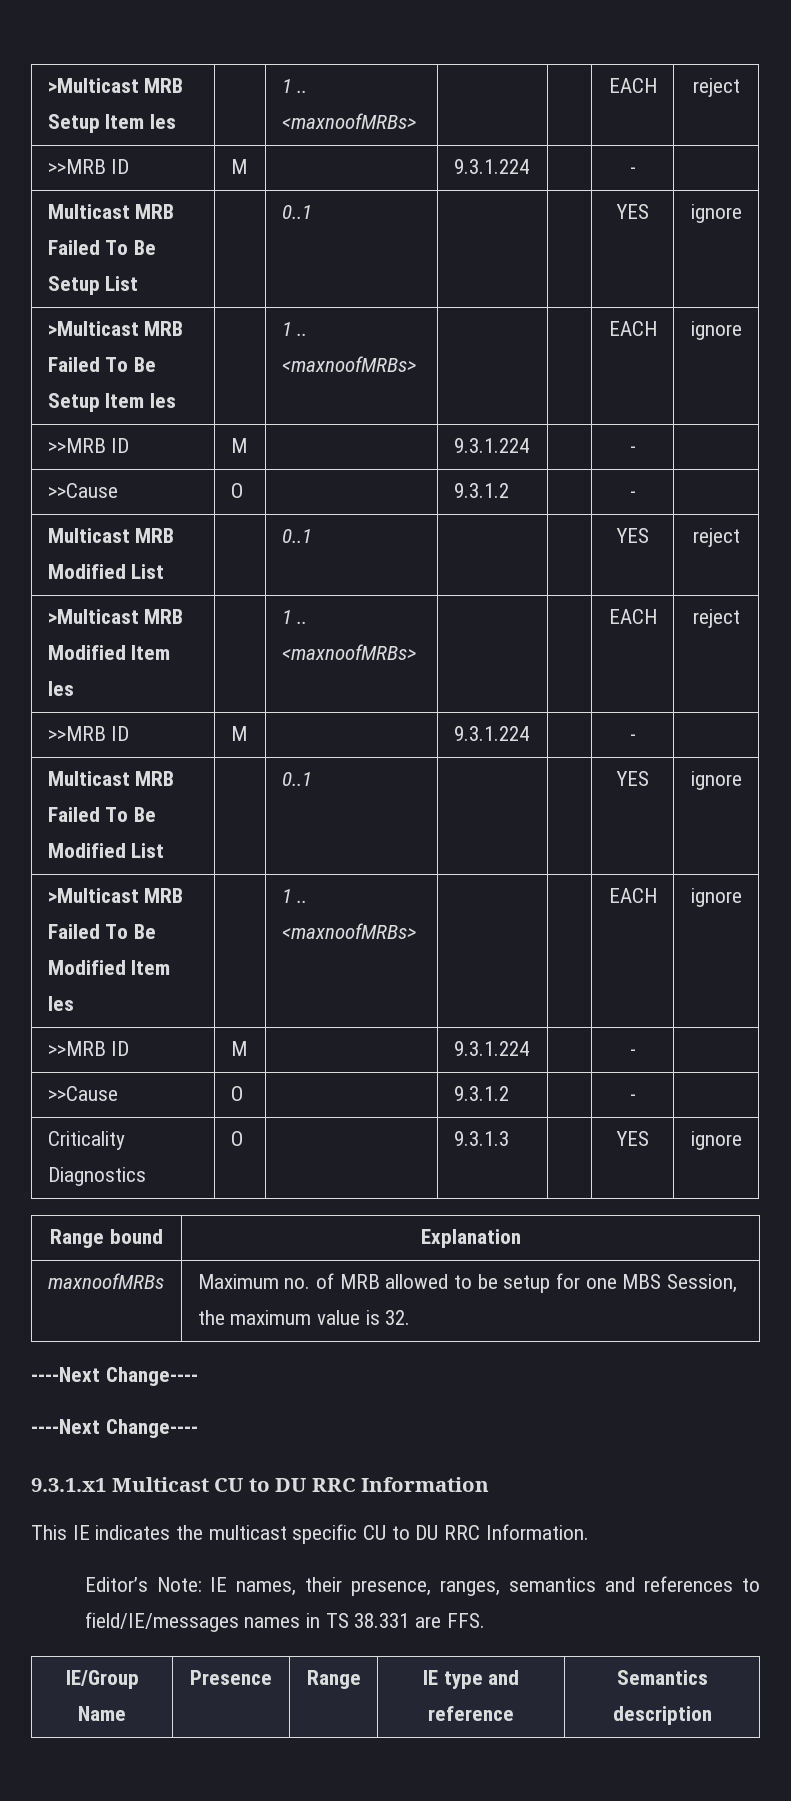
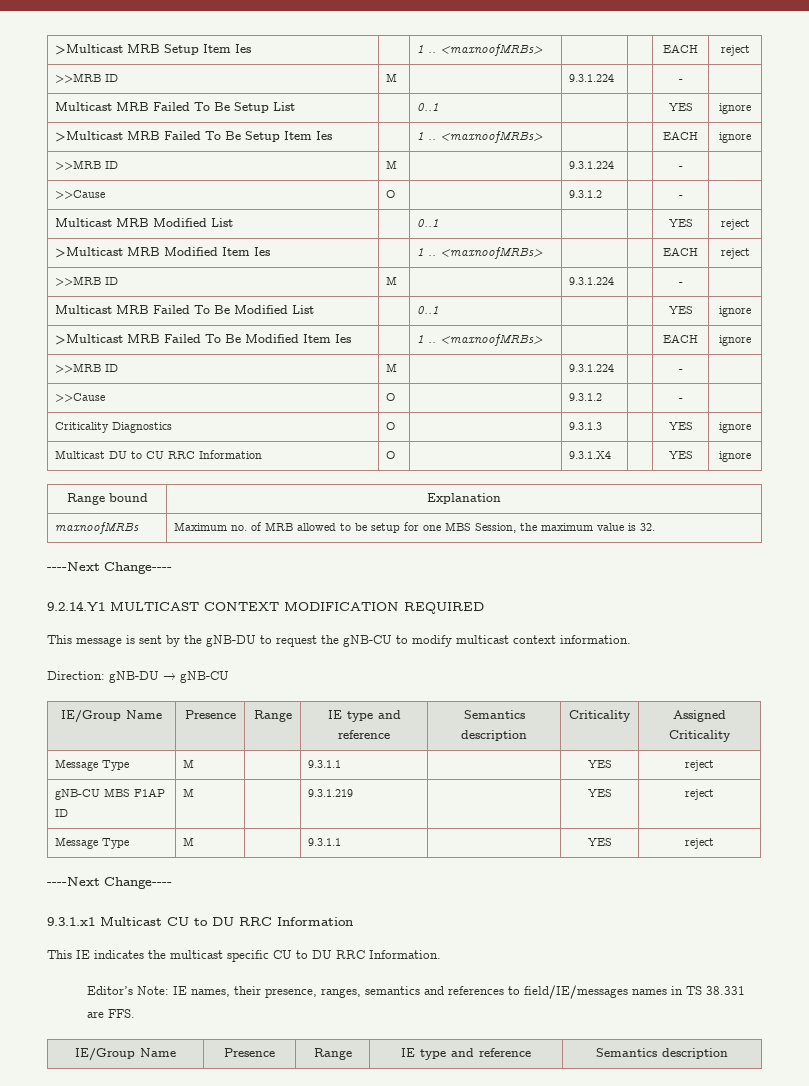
+ Multicast DU to CU RRC Information | O | | 9.3.1.X4 | | YES | ignore
+ 9.2.14.Y1 MULTICAST CONTEXT MODIFICATION REQUIRED
+ This message is sent by the gNB-DU to request the gNB-CU to modify multicast context information.
+ Direction: gNB-DU → gNB-CU
+ IE/Group Name | Presence | Range | IE type and reference | Semantics description | Criticality | Assigned Criticality
+ Message Type | M | | 9.3.1.1 | | YES | reject
+ gNB-CU MBS F1AP ID | M | | 9.3.1.219 | | YES | reject
+ Message Type | M | | 9.3.1.1 | | YES | reject

